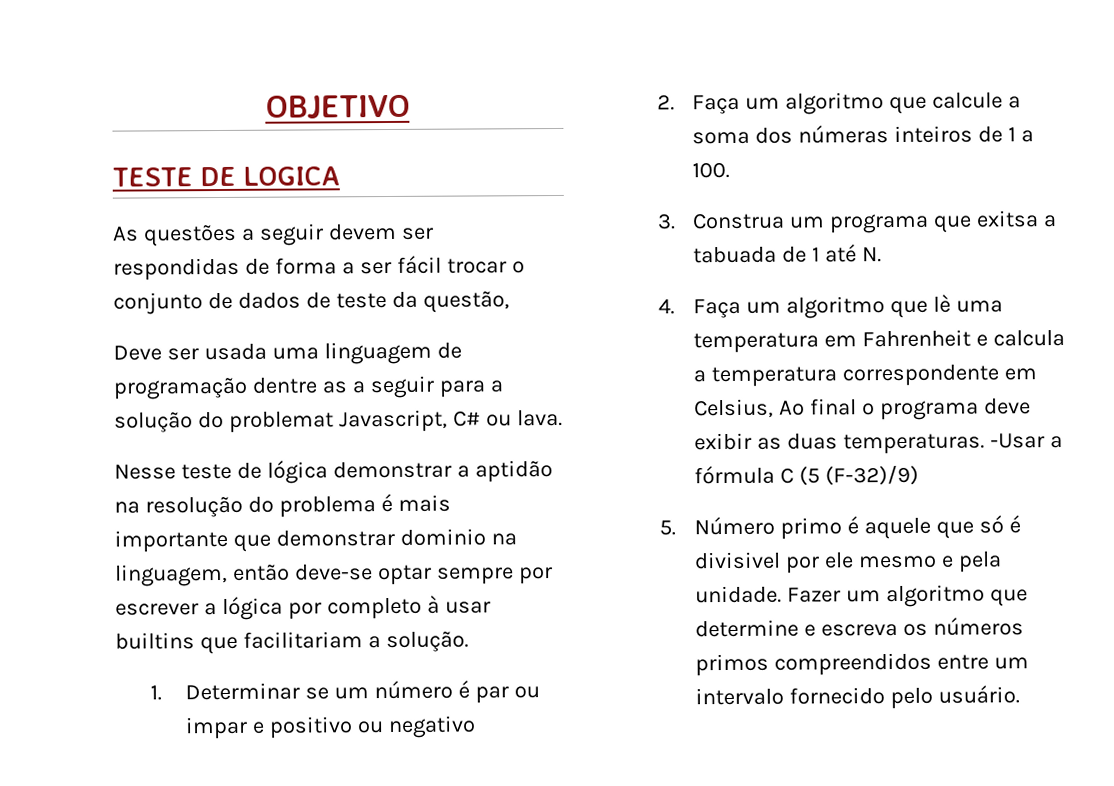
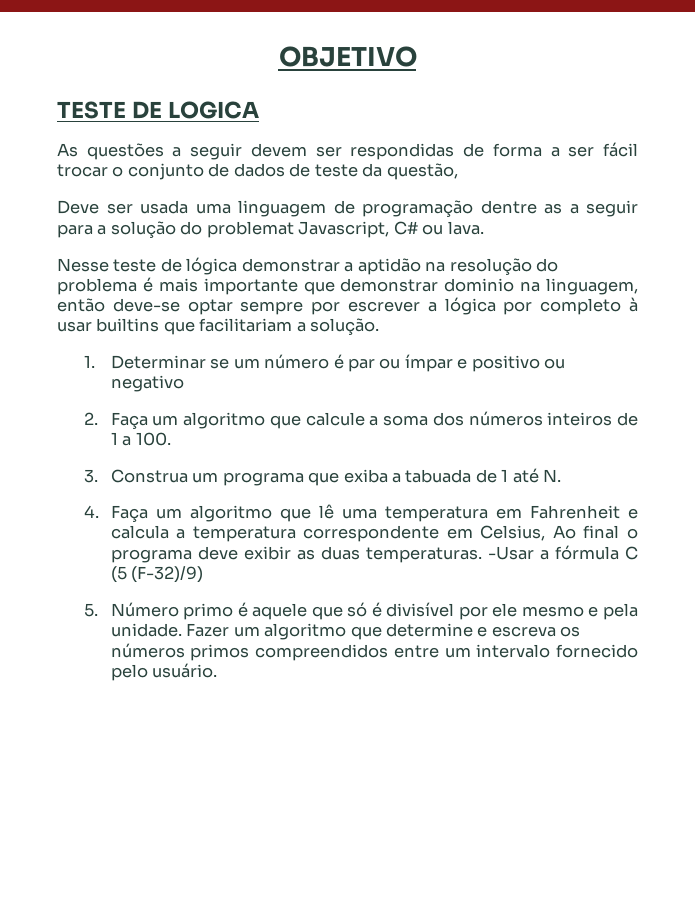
- 1. Determinar se um número é par ou impar e positivo ou negativo
+ 1. Determinar se um número é par ou ímpar e positivo ou negativo
- 2. Faça um algoritmo que calcule a soma dos númeras inteiros de 1 a 100.
+ 2. Faça um algoritmo que calcule a soma dos números inteiros de 1 a 100.
- 3. Construa um programa que exitsa a tabuada de 1 até N.
+ 3. Construa um programa que exiba a tabuada de 1 até N.
- 4. Faça um algoritmo que lè uma temperatura em Fahrenheit e calcula a temperatura correspondente em Celsius, Ao final o programa deve exibir as duas temperaturas.
+ 4. Faça um algoritmo que lê uma temperatura em Fahrenheit e calcula a temperatura correspondente em Celsius, Ao final o programa deve exibir as duas temperaturas.
- 5. Número primo é aquele que só é divisivel por ele mesmo e pela unidade.
+ 5. Número primo é aquele que só é divisível por ele mesmo e pela unidade.

